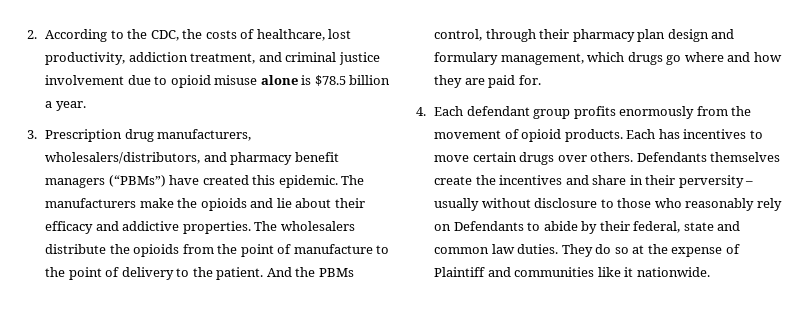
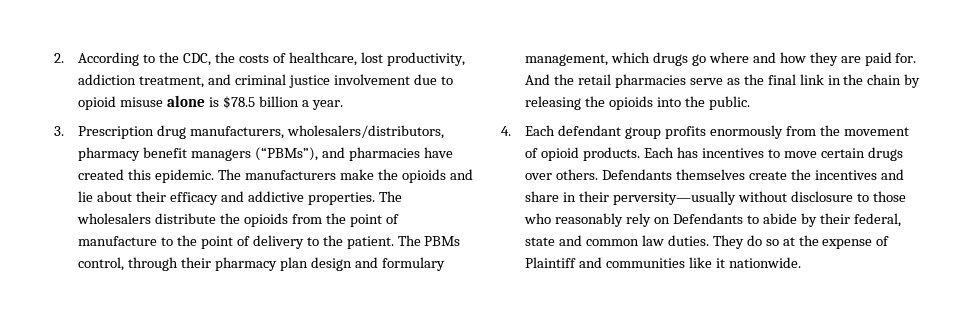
- 3. Prescription drug manufacturers, wholesalers/distributors, and pharmacy benefit managers (“PBMs”) have created this epidemic.
+ 3. Prescription drug manufacturers, wholesalers/distributors, pharmacy benefit managers (“PBMs”), and pharmacies have created this epidemic.
- And the PBMs control, through their pharmacy plan design and formulary management, which drugs go where and how they are paid for.
+ The PBMs control, through their pharmacy plan design and formulary management, which drugs go where and how they are paid for. And the retail pharmacies serve as the final link in the chain by releasing the opioids into the public.
- Defendants themselves create the incentives and share in their perversity – usually without disclosure to those who reasonably rely on Defendants to abide by their federal, state and common law duties.
+ Defendants themselves create the incentives and share in their perversity—usually without disclosure to those who reasonably rely on Defendants to abide by their federal, state and common law duties.

